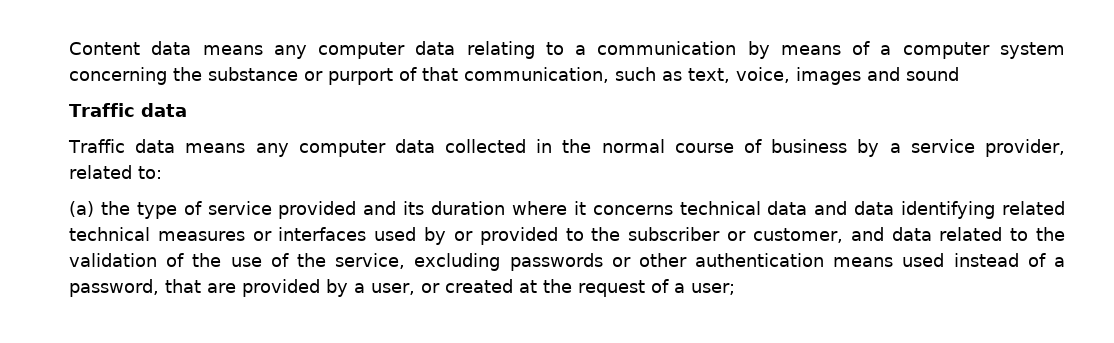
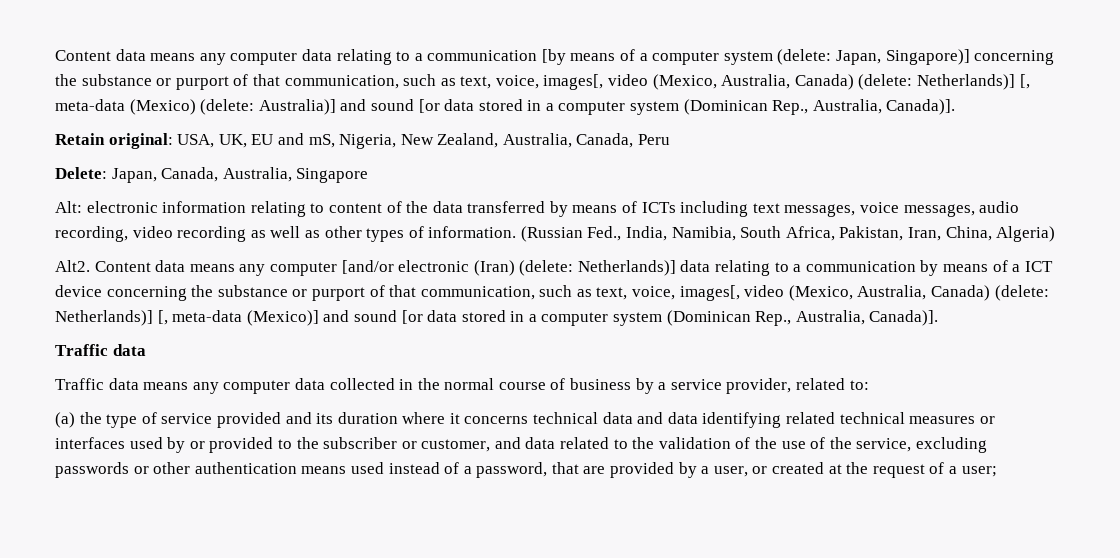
- Content data means any computer data relating to a communication by means of a computer system concerning the substance or purport of that communication, such as text, voice, images and sound
+ Content data means any computer data relating to a communication [by means of a computer system (delete: Japan, Singapore)] concerning the substance or purport of that communication, such as text, voice, images[, video (Mexico, Australia, Canada) (delete: Netherlands)] [, meta-data (Mexico) (delete: Australia)] and sound [or data stored in a computer system (Dominican Rep., Australia, Canada)].
+ Retain original: USA, UK, EU and mS, Nigeria, New Zealand, Australia, Canada, Peru
+ Delete: Japan, Canada, Australia, Singapore
+ Alt: electronic information relating to content of the data transferred by means of ICTs including text messages, voice messages, audio recording, video recording as well as other types of information. (Russian Fed., India, Namibia, South Africa, Pakistan, Iran, China, Algeria)
+ Alt2. Content data means any computer [and/or electronic (Iran) (delete: Netherlands)] data relating to a communication by means of a ICT device concerning the substance or purport of that communication, such as text, voice, images[, video (Mexico, Australia, Canada) (delete: Netherlands)] [, meta-data (Mexico)] and sound [or data stored in a computer system (Dominican Rep., Australia, Canada)].

